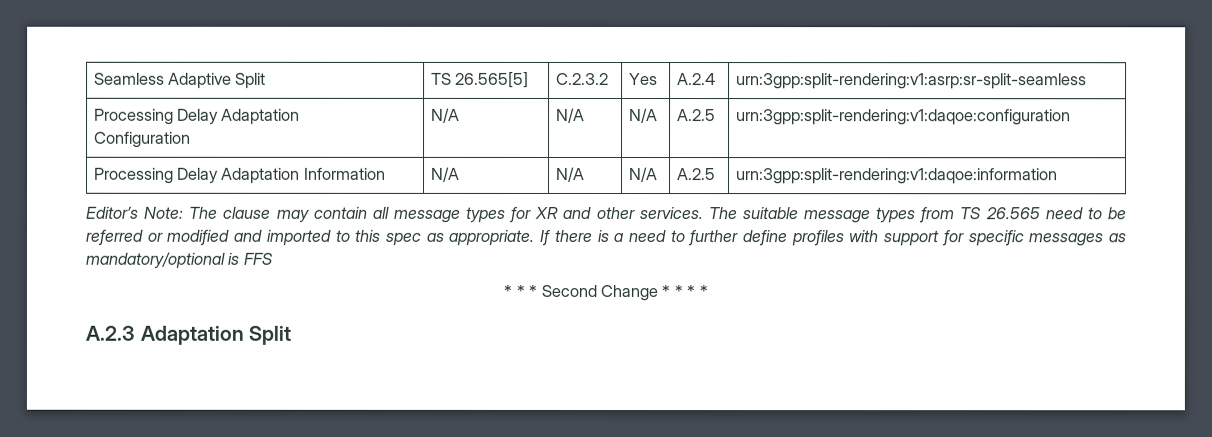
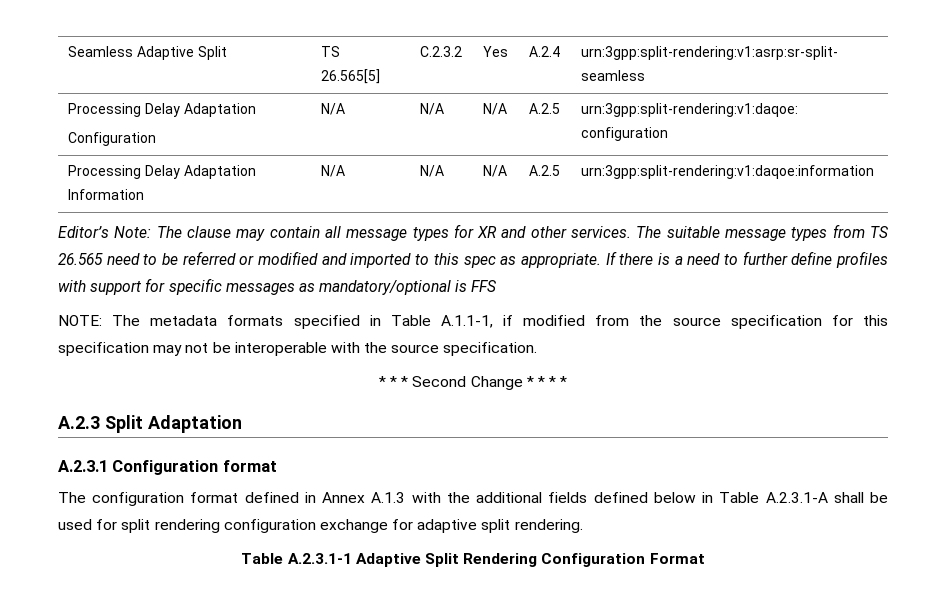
+ NOTE: The metadata formats specified in Table A.1.1-1, if modified from the source specification for this specification may not be interoperable with the source specification.
- A.2.3 Adaptation Split
+ A.2.3 Split Adaptation
+ A.2.3.1 Configuration format
+ The configuration format defined in Annex A.1.3 with the additional fields defined below in Table A.2.3.1-A shall be used for split rendering configuration exchange for adaptive split rendering.
+ Table A.2.3.1-1 Adaptive Split Rendering Configuration Format

